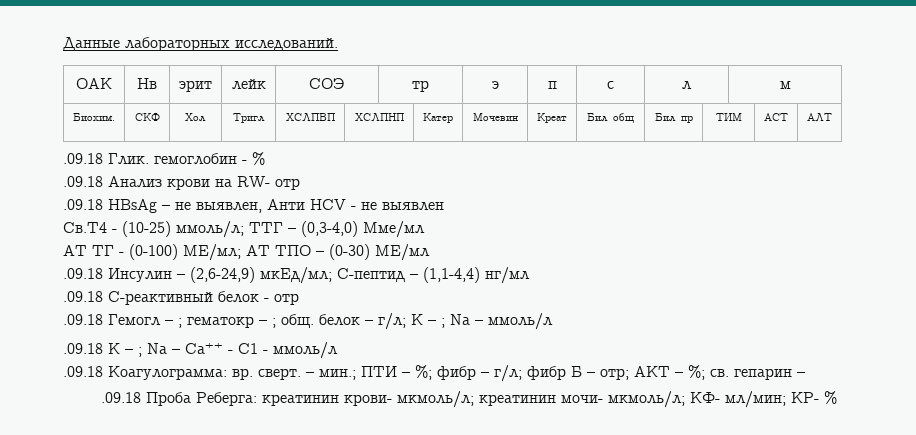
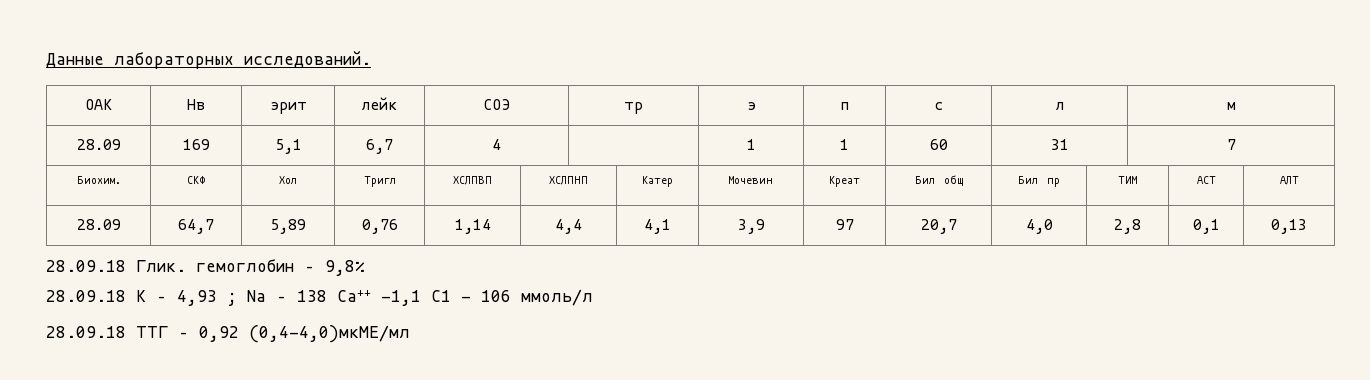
+ 28.09 | 169 | 5,1 | 6,7 | 4 | | 1 | 1 | 60 | 31 | 7
- .09.18 Глик. гемоглобин - %
- .09.18 Анализ крови на RW- отр
- .09.18 НВsАg – не выявлен, Анти НСV - не выявлен
- Св.Т4 - (10-25) ммоль/л; ТТГ – (0,3-4,0) Мме/мл
- АТ ТГ - (0-100) МЕ/мл; АТ ТПО – (0-30) МЕ/мл
- .09.18 Инсулин – (2,6-24,9) мкЕд/мл; С-пептид – (1,1-4,4) нг/мл
- .09.18 С-реактивный белок - отр
- .09.18 Гемогл – ; гематокр – ; общ. белок – г/л; К – ; Nа – ммоль/л
- .09.18 К – ; Nа – Са++ - С1 - ммоль/л
- .09.18 Коагулограмма: вр. сверт. – мин.; ПТИ – %; фибр – г/л; фибр Б – отр; АКТ – %; св. гепарин –
- .09.18 Проба Реберга: креатинин крови- мкмоль/л; креатинин мочи- мкмоль/л; КФ- мл/мин; КР- %
+ 28.09 | 64,7 | 5,89 | 0,76 | 1,14 | 4,4 | 4,1 | 3,9 | 97 | 20,7 | 4,0 | 2,8 | 0,1 | 0,13
+ 28.09.18 Глик. гемоглобин – 9,8%
+ 28.09.18 К – 4,93 ; Nа – 138 Са++ -1,1 С1 - 106 ммоль/л
+ 28.09.18 ТТГ – 0,92 (0,4-4,0)мкМЕ/мл

